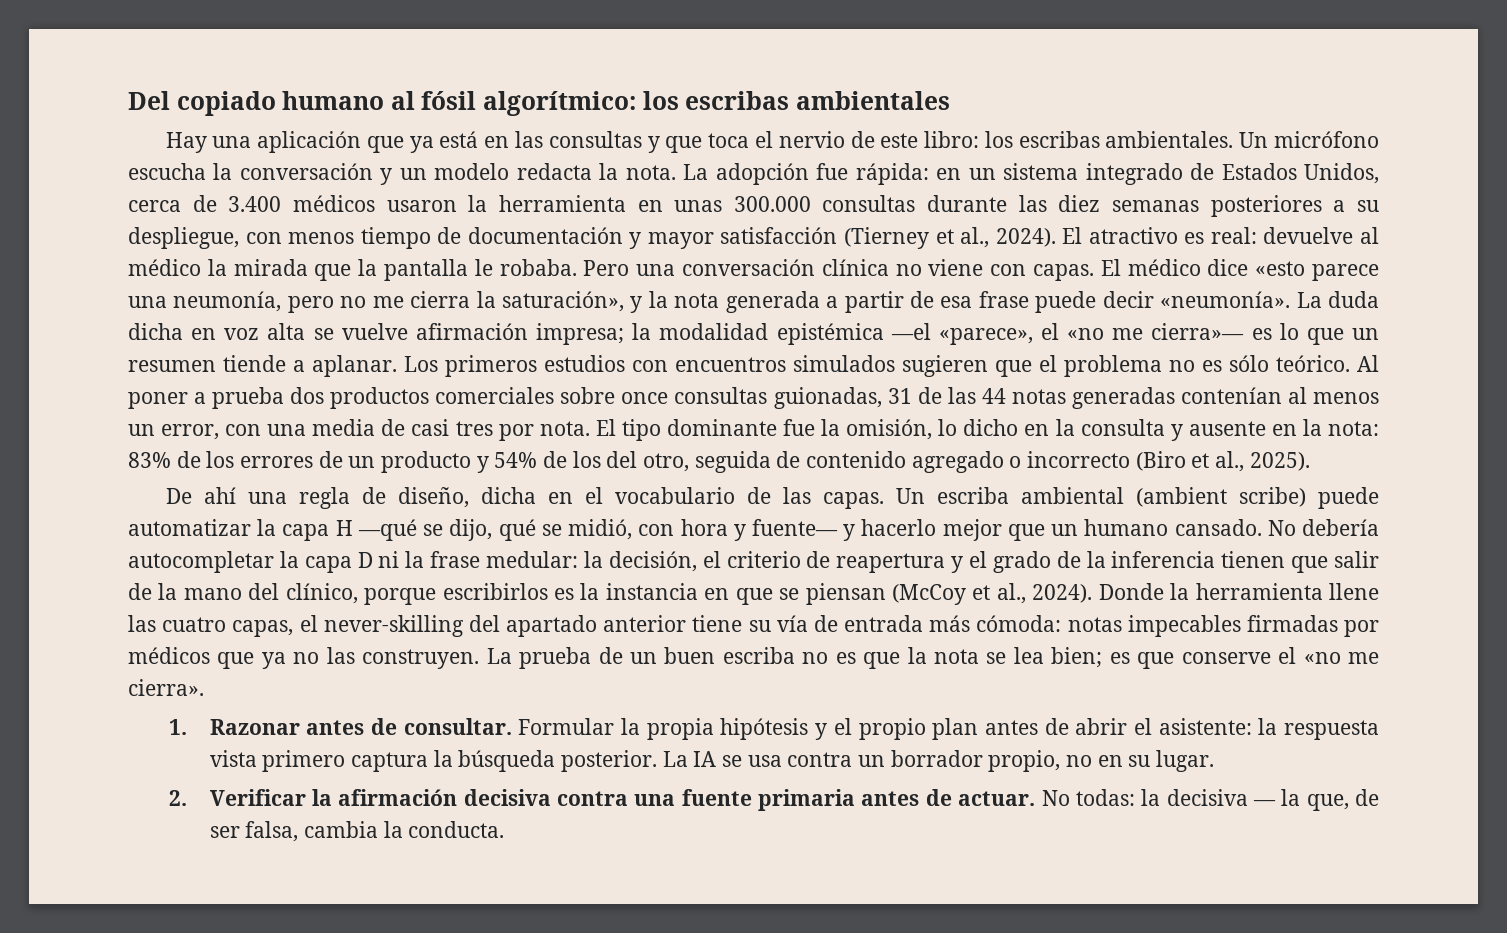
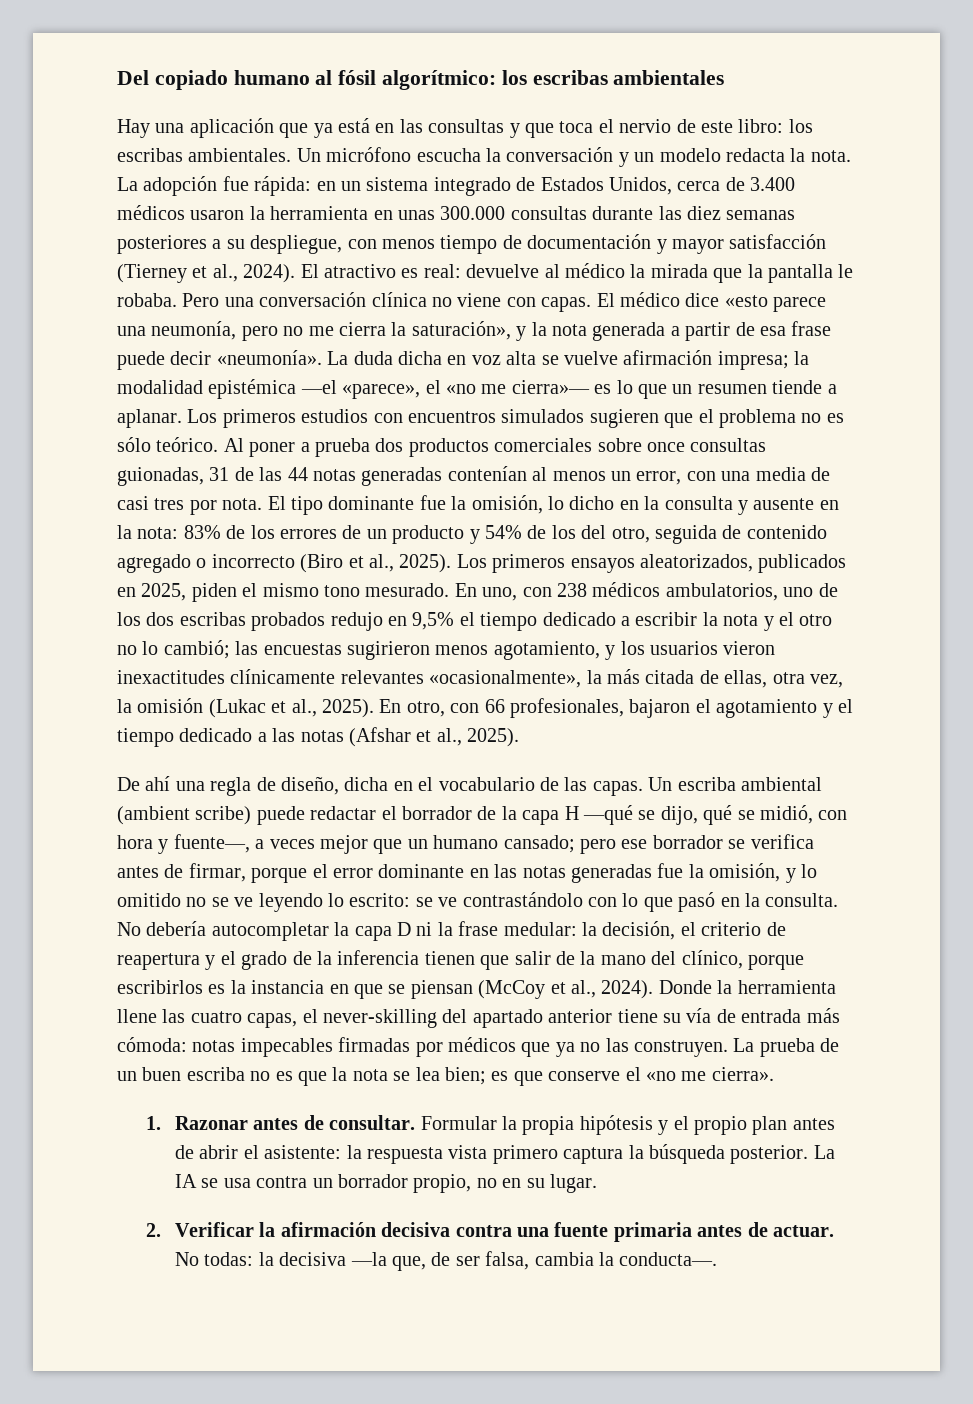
+ Los primeros ensayos aleatorizados, publicados en 2025, piden el mismo tono mesurado. En uno, con 238 médicos ambulatorios, uno de los dos escribas probados redujo en 9,5% el tiempo dedicado a escribir la nota y el otro no lo cambió; las encuestas sugirieron menos agotamiento, y los usuarios vieron inexactitudes clínicamente relevantes «ocasionalmente», la más citada de ellas, otra vez, la omisión (Lukac et al., 2025). En otro, con 66 profesionales, bajaron el agotamiento y el tiempo dedicado a las notas (Afshar et al., 2025).
- Un escriba ambiental (ambient scribe) puede automatizar la capa H —qué se dijo, qué se midió, con hora y fuente— y hacerlo mejor que un humano cansado.
+ Un escriba ambiental (ambient scribe) puede redactar el borrador de la capa H —qué se dijo, qué se midió, con hora y fuente—, a veces mejor que un humano cansado; pero ese borrador se verifica antes de firmar, porque el error dominante en las notas generadas fue la omisión, y lo omitido no se ve leyendo lo escrito: se ve contrastándolo con lo que pasó en la consulta.
- No todas: la decisiva — la que, de ser falsa, cambia la conducta.
+ No todas: la decisiva —la que, de ser falsa, cambia la conducta—.

